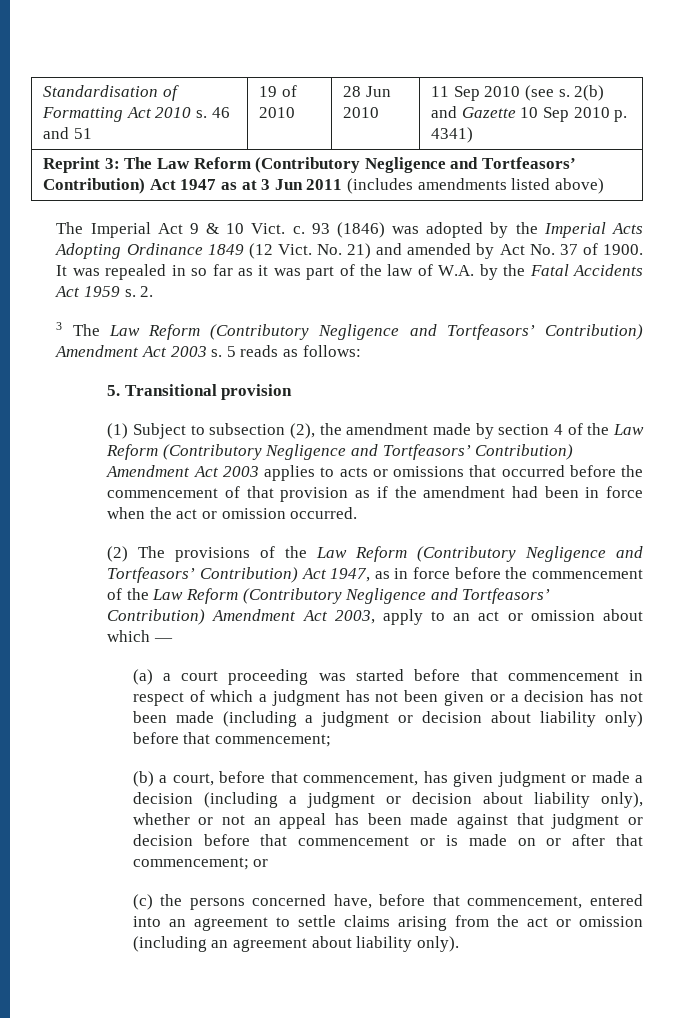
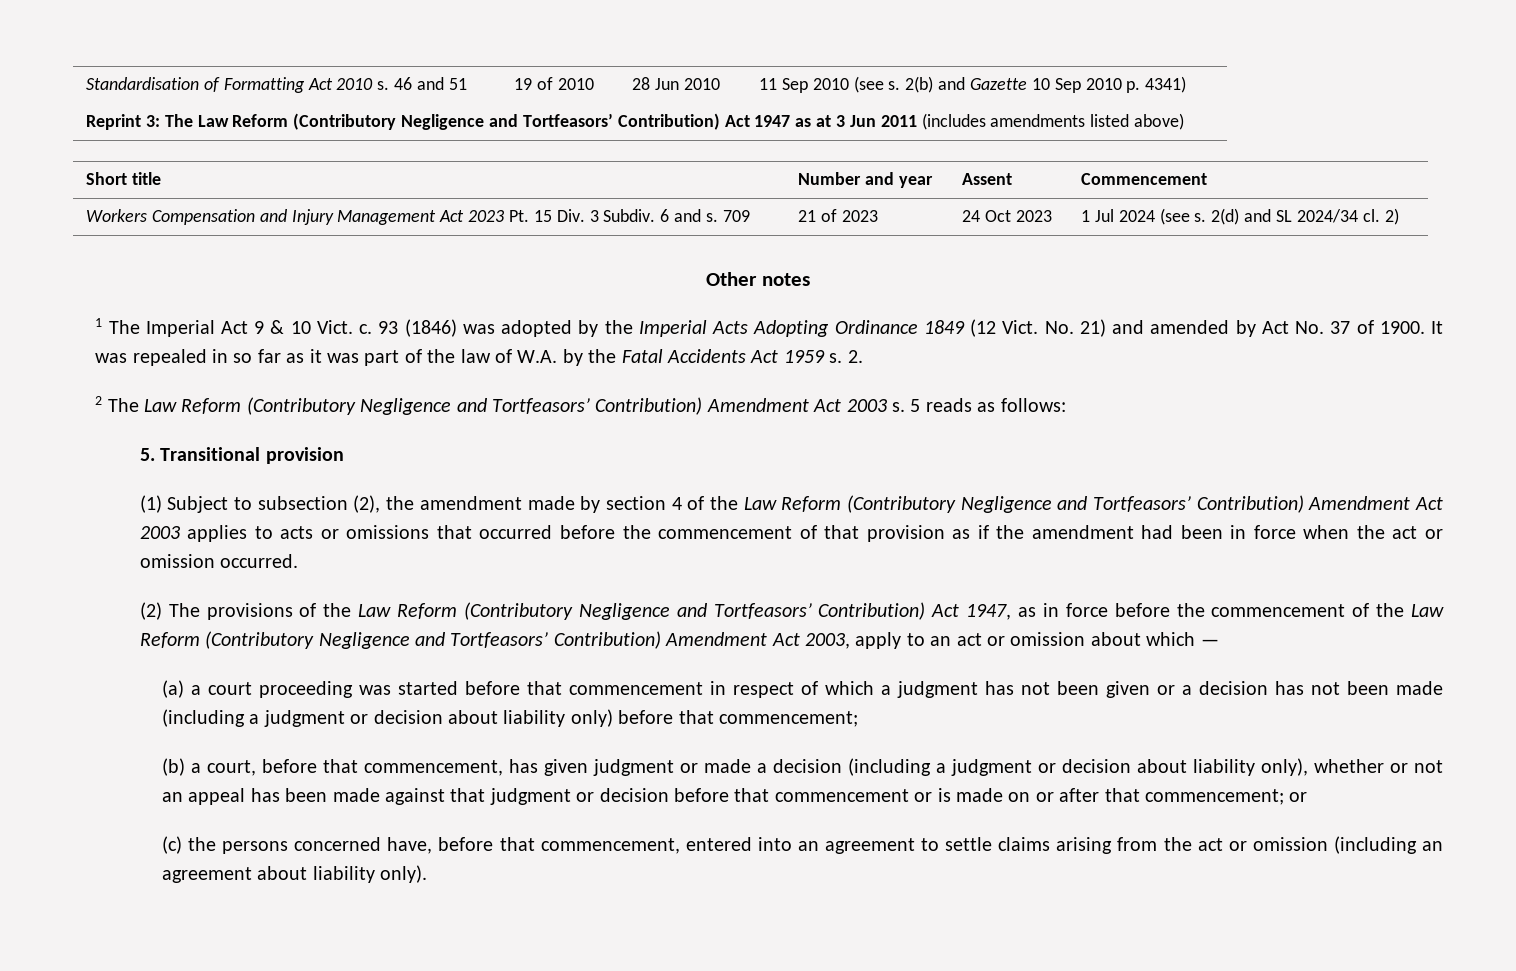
- The Imperial Act 9 & 10 Vict. c.
+ Short title | Number and year | Assent | Commencement
+ Workers Compensation and Injury Management Act 2023 Pt. 15 Div. 3 Subdiv. 6 and s. 709 | 21 of 2023 | 24 Oct 2023 | 1 Jul 2024 (see s. 2(d) and SL 2024/34 cl. 2)
+ Other notes
+ 1 The Imperial Act 9 & 10 Vict. c.
- 3 The Law Reform (Contributory Negligence and Tortfeasors’ Contribution) Amendment Act 2003 s.
+ 2 The Law Reform (Contributory Negligence and Tortfeasors’ Contribution) Amendment Act 2003 s.

